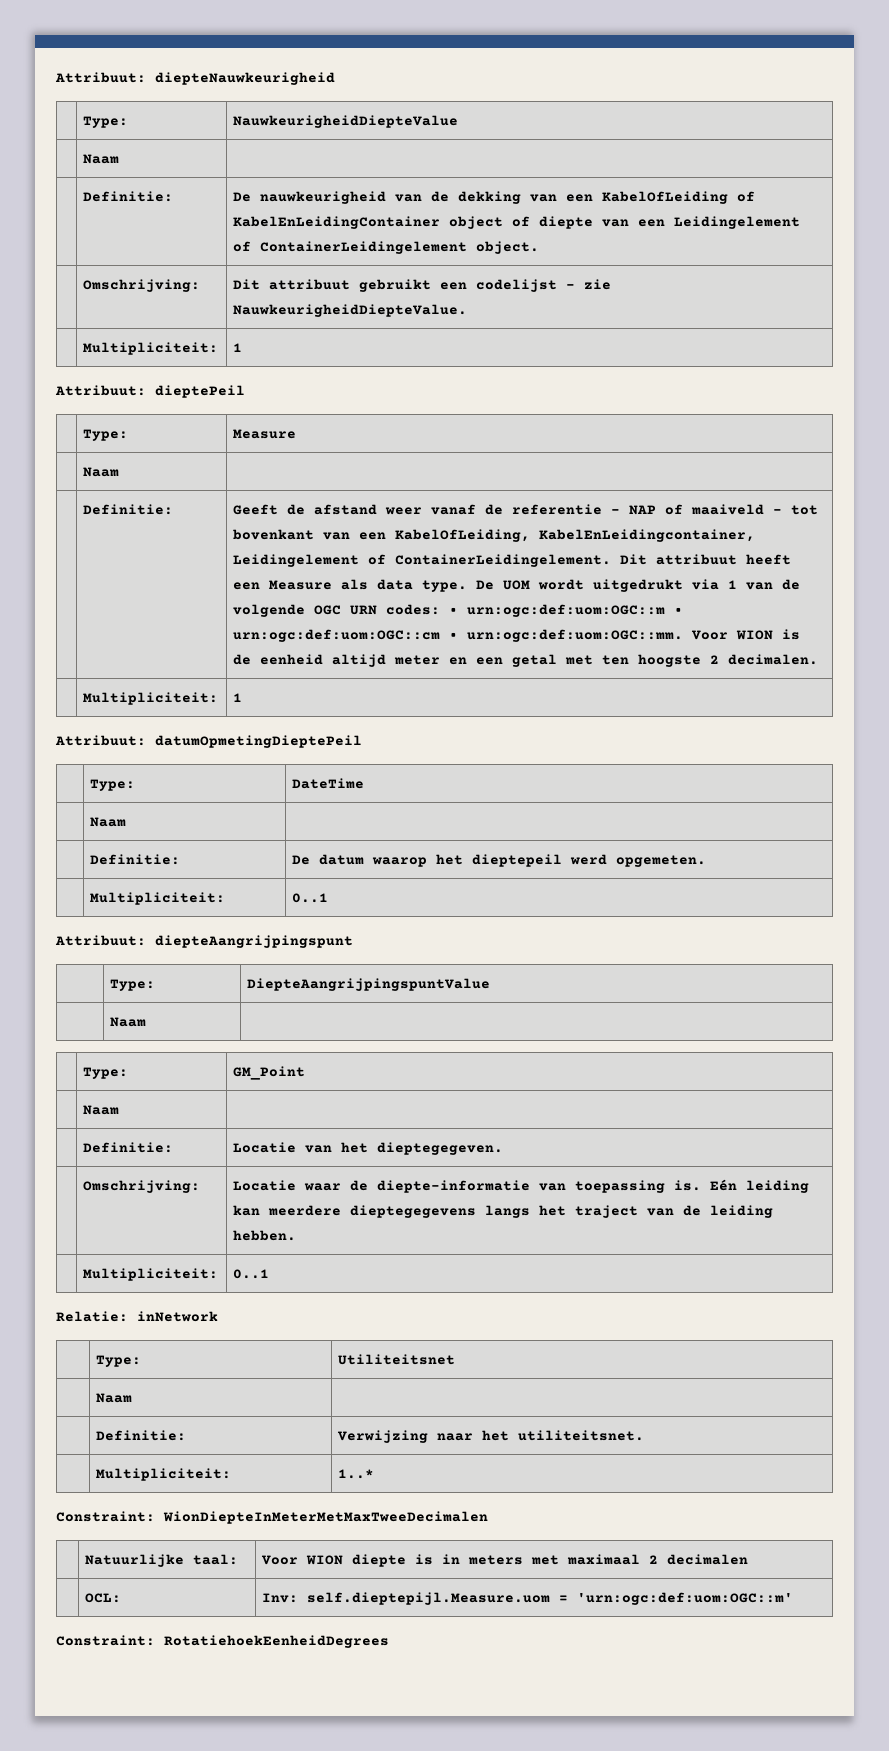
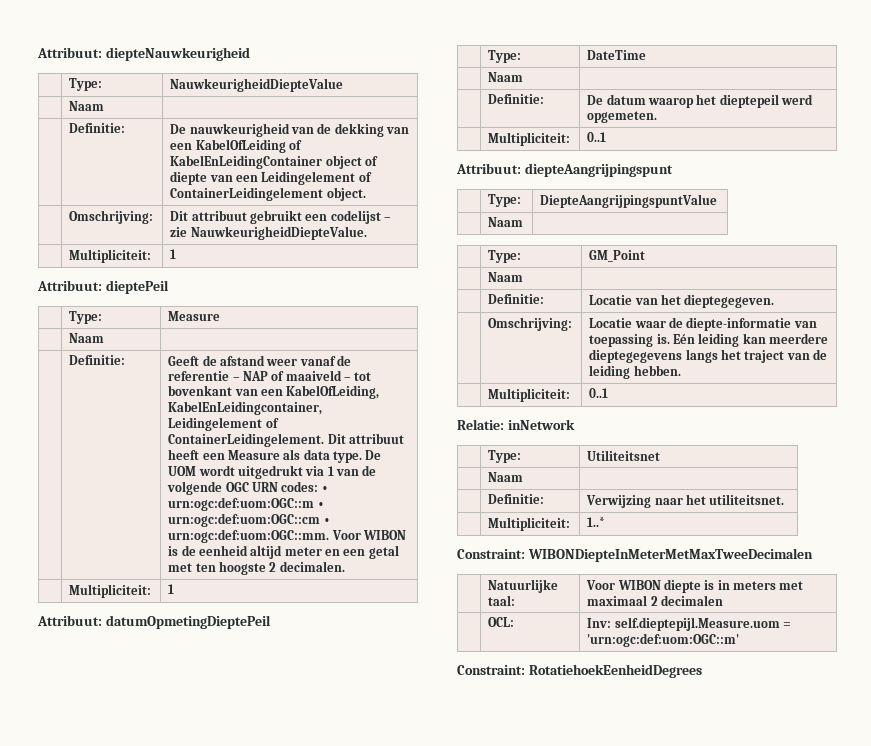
- Voor WION is de eenheid altijd meter en een getal met ten hoogste 2 decimalen.
+ Voor WIBON is de eenheid altijd meter en een getal met ten hoogste 2 decimalen.
- Constraint: WionDiepteInMeterMetMaxTweeDecimalen
+ Constraint: WIBONDiepteInMeterMetMaxTweeDecimalen
- | Natuurlijke taal: | Voor WION diepte is in meters met maximaal 2 decimalen
+ | Natuurlijke taal: | Voor WIBON diepte is in meters met maximaal 2 decimalen

